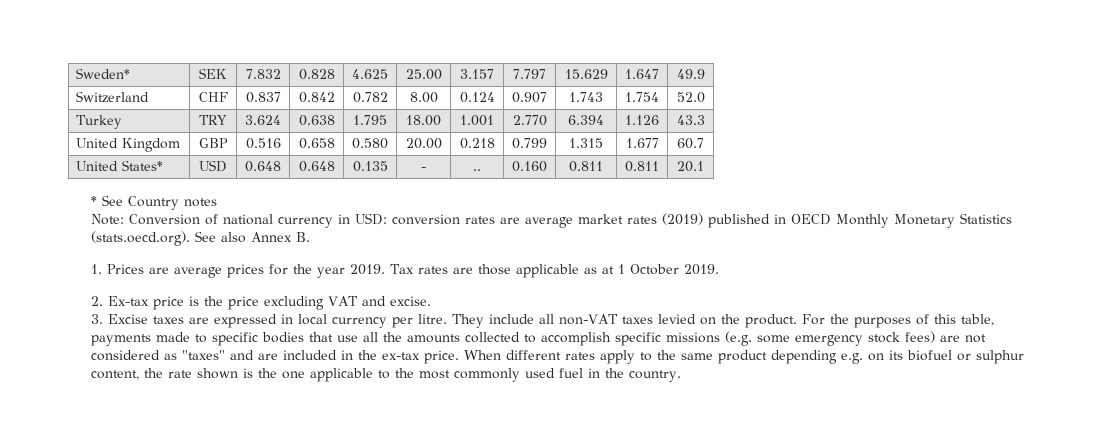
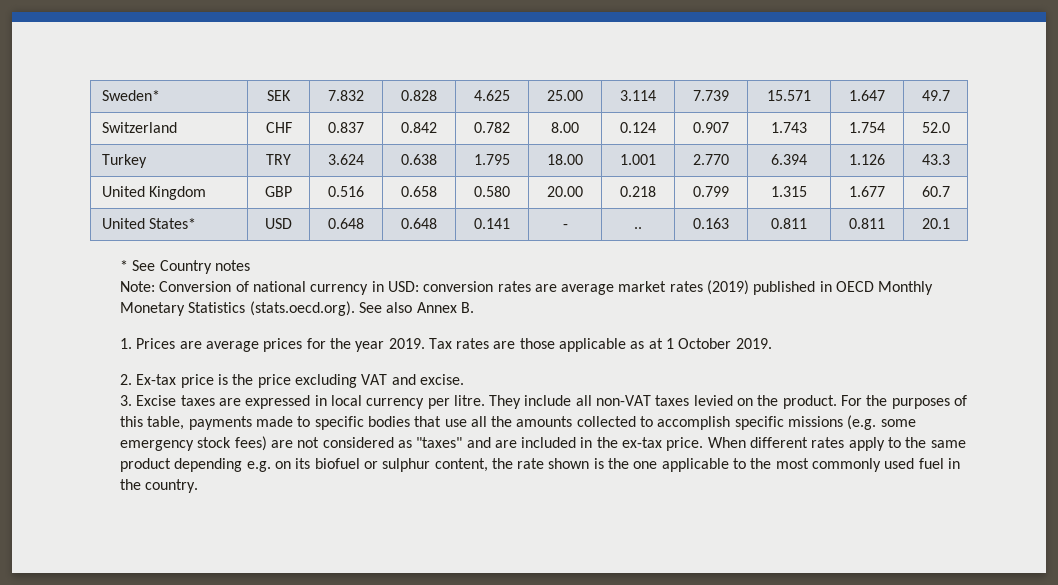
- Sweden* | SEK | 7.832 | 0.828 | 4.625 | 25.00 | 3.157 | 7.797 | 15.629 | 1.647 | 49.9
+ Sweden* | SEK | 7.832 | 0.828 | 4.625 | 25.00 | 3.114 | 7.739 | 15.571 | 1.647 | 49.7
- United States* | USD | 0.648 | 0.648 | 0.135 | - | .. | 0.160 | 0.811 | 0.811 | 20.1
+ United States* | USD | 0.648 | 0.648 | 0.141 | - | .. | 0.163 | 0.811 | 0.811 | 20.1

